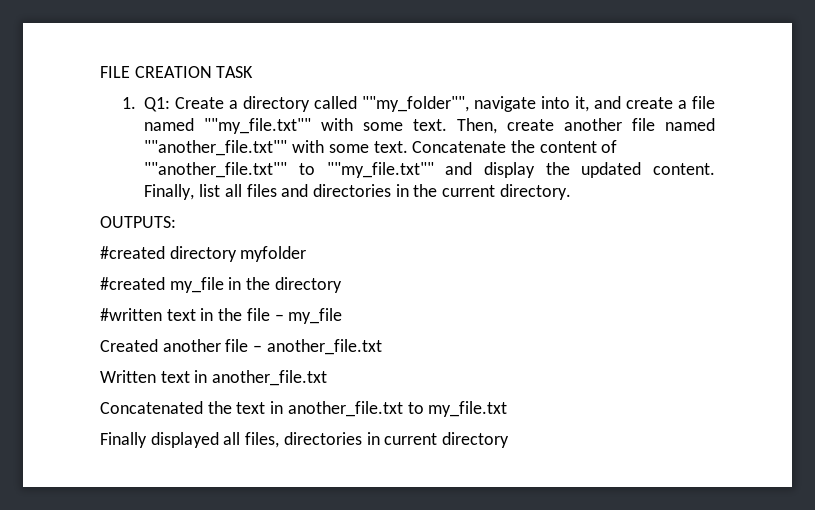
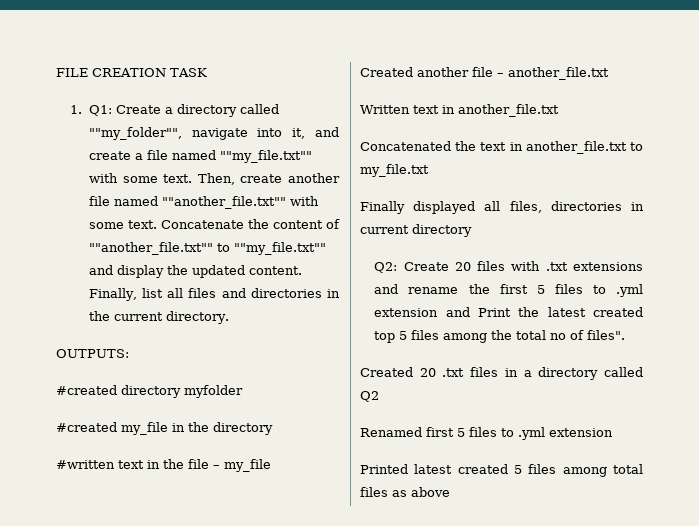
+ Q2: Create 20 files with .txt extensions and rename the first 5 files to .yml extension and Print the latest created top 5 files among the total no of files".
+ Created 20 .txt files in a directory called Q2
+ Renamed first 5 files to .yml extension
+ Printed latest created 5 files among total files as above

